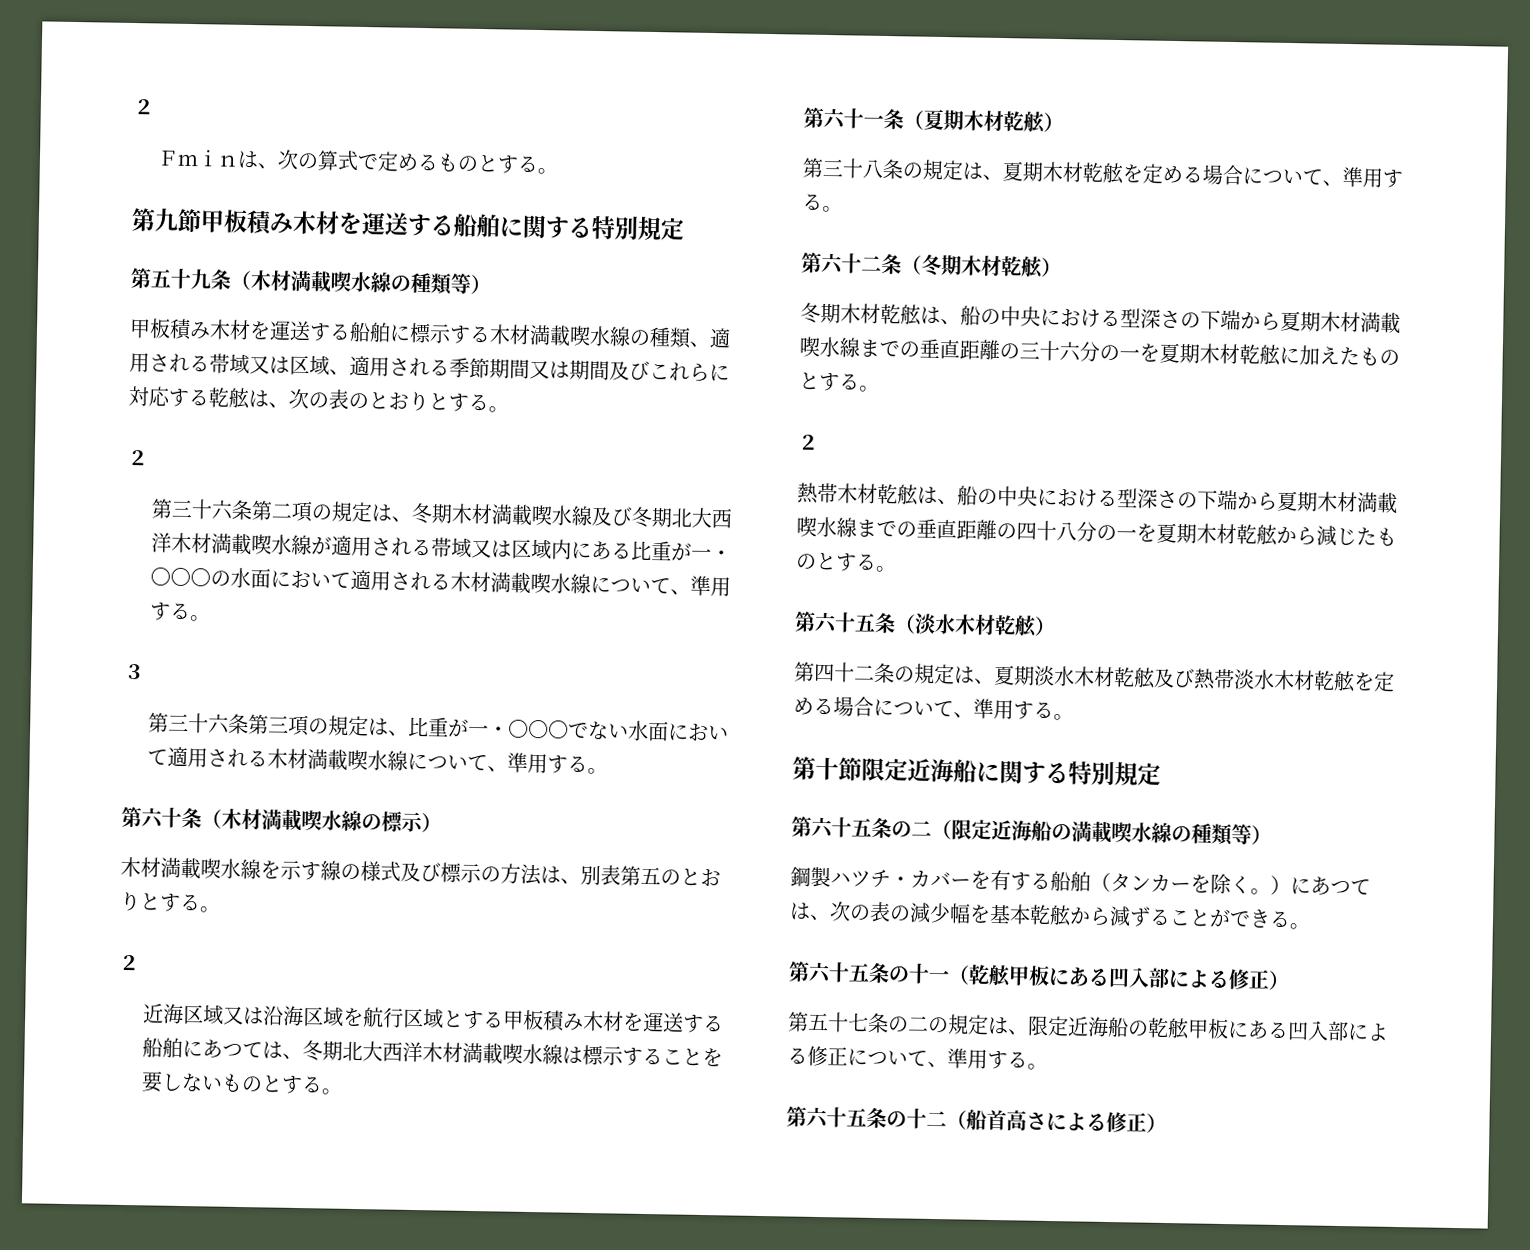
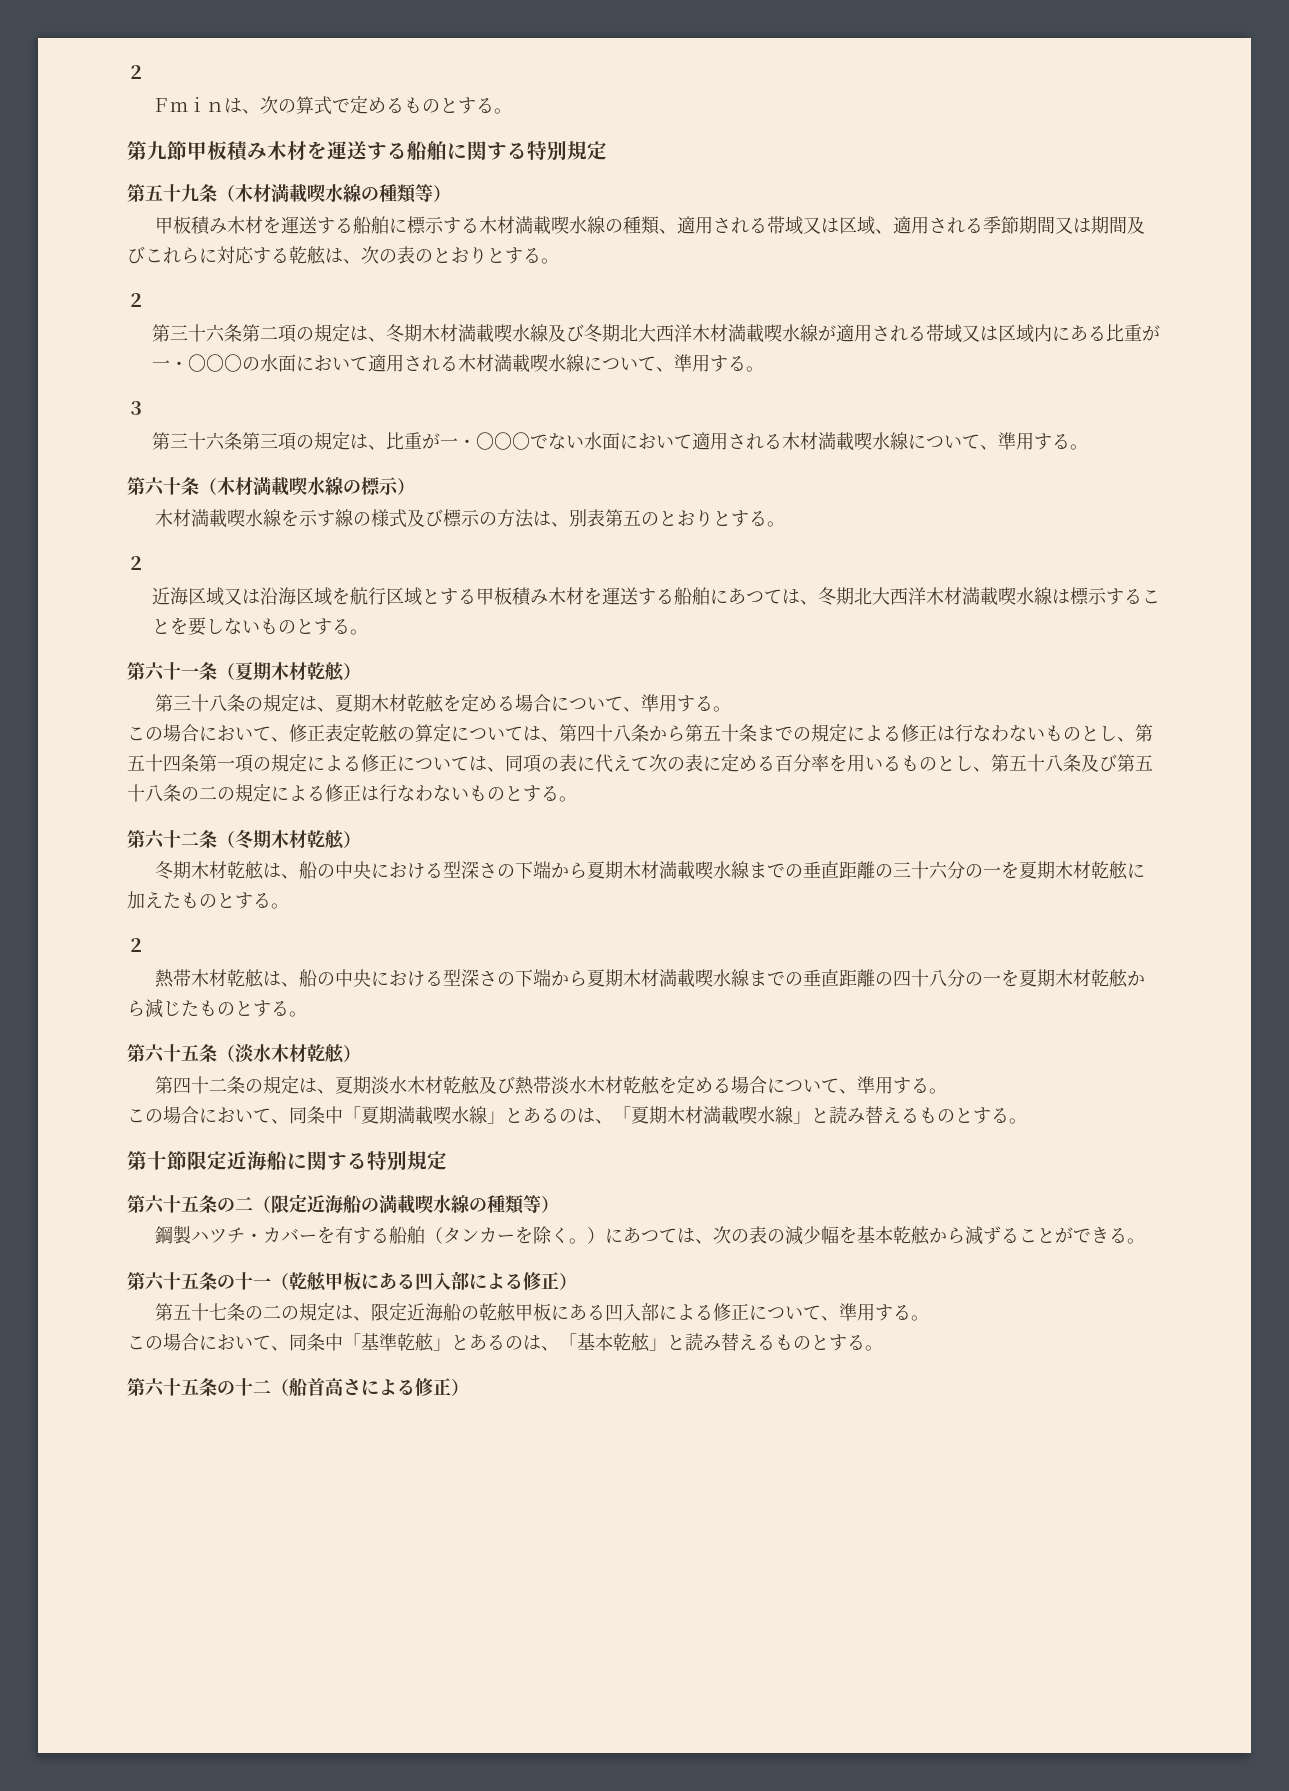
+ この場合において、修正表定乾舷の算定については、第四十八条から第五十条までの規定による修正は行なわないものとし、第五十四条第一項の規定による修正については、同項の表に代えて次の表に定める百分率を用いるものとし、第五十八条及び第五十八条の二の規定による修正は行なわないものとする。
+ この場合において、同条中「夏期満載喫水線」とあるのは、「夏期木材満載喫水線」と読み替えるものとする。
+ この場合において、同条中「基準乾舷」とあるのは、「基本乾舷」と読み替えるものとする。

